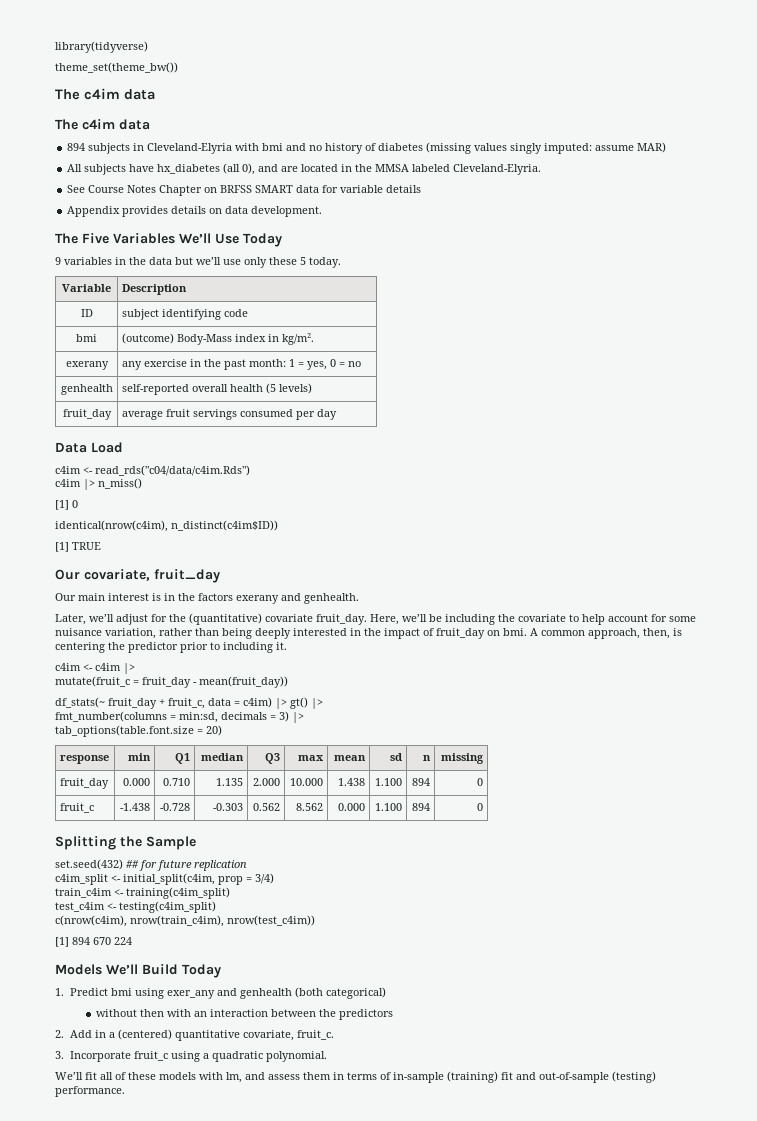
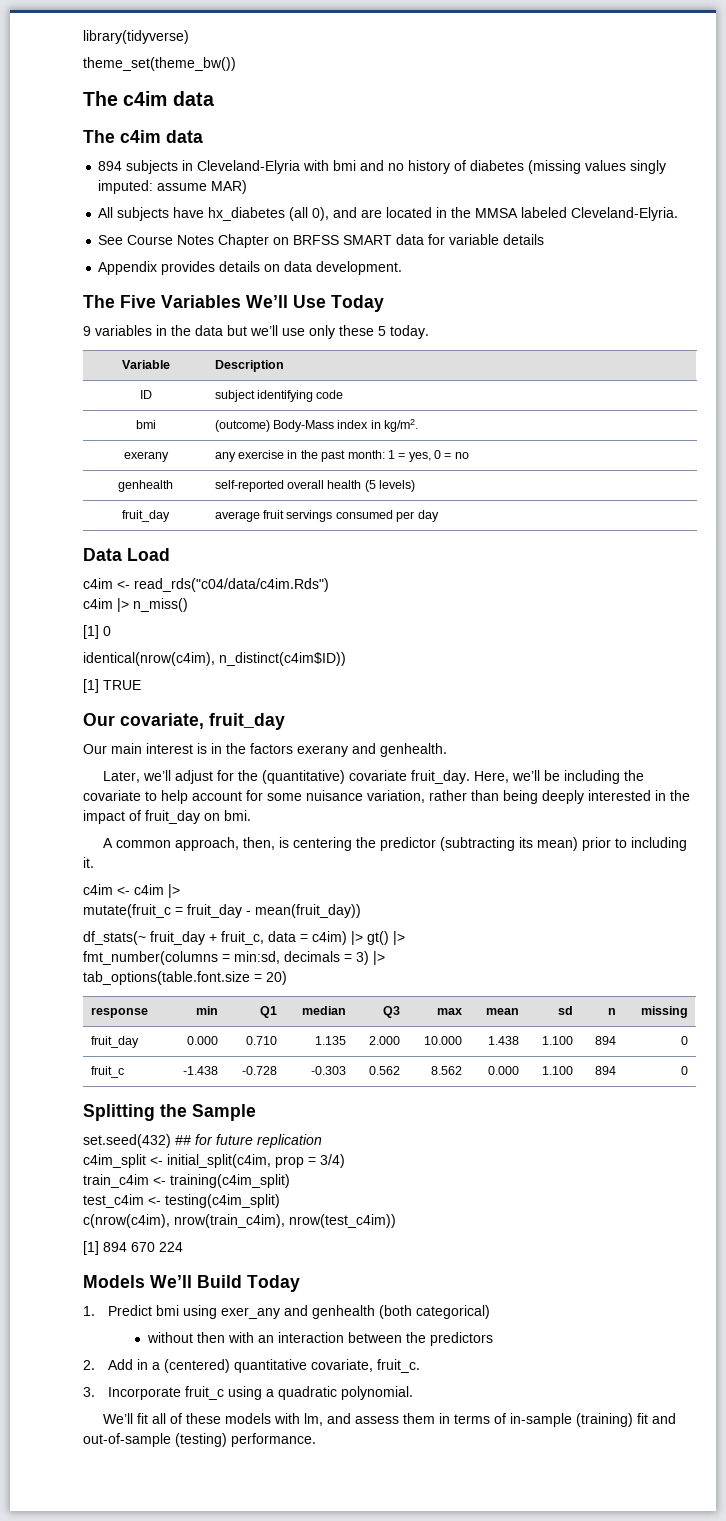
- Here, we’ll be including the covariate to help account for some nuisance variation, rather than being deeply interested in the impact of fruit_day on bmi. A common approach, then, is centering the predictor prior to including it.
+ Here, we’ll be including the covariate to help account for some nuisance variation, rather than being deeply interested in the impact of fruit_day on bmi.
+ A common approach, then, is centering the predictor (subtracting its mean) prior to including it.

